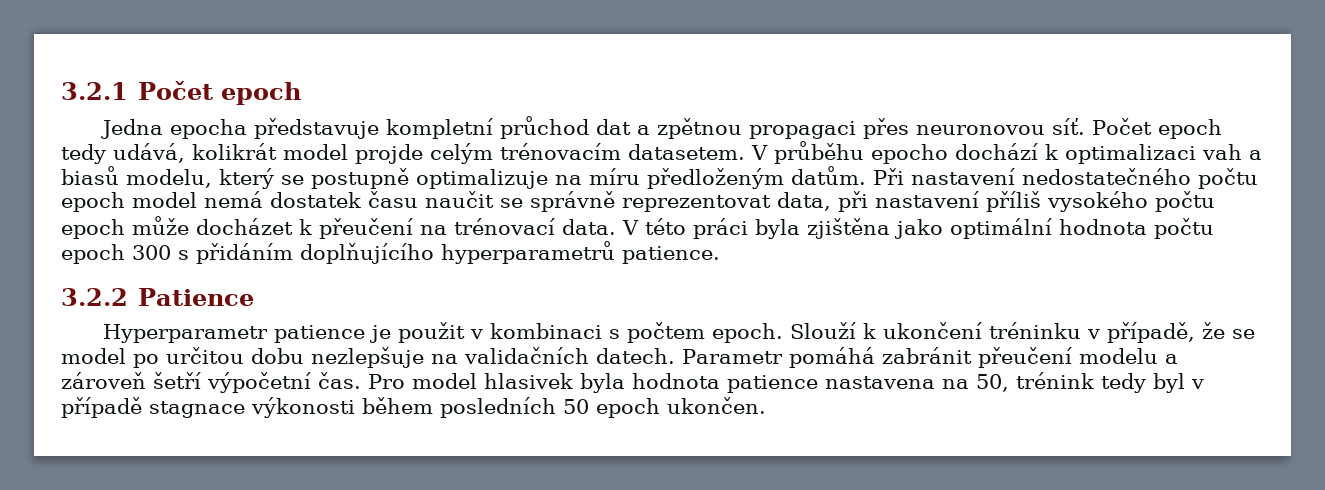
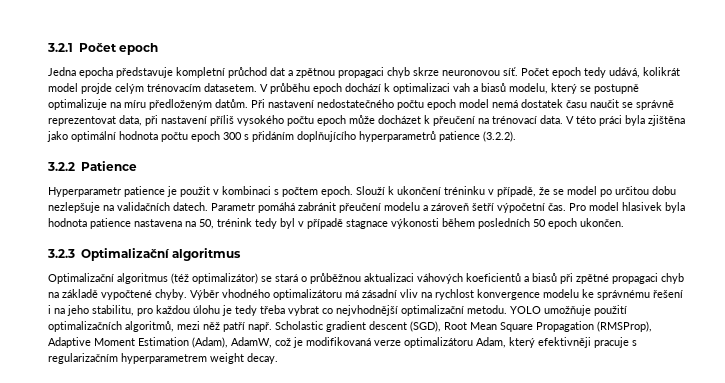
- Jedna epocha představuje kompletní průchod dat a zpětnou propagaci přes neuronovou síť.
+ Jedna epocha představuje kompletní průchod dat a zpětnou propagaci chyb skrze neuronovou síť.
- V průběhu epocho dochází k optimalizaci vah a biasů modelu, který se postupně optimalizuje na míru předloženým datům.
+ V průběhu epoch dochází k optimalizaci vah a biasů modelu, který se postupně optimalizuje na míru předloženým datům.
- V této práci byla zjištěna jako optimální hodnota počtu epoch 300 s přidáním doplňujícího hyperparametrů patience.
+ V této práci byla zjištěna jako optimální hodnota počtu epoch 300 s přidáním doplňujícího hyperparametrů patience (3.2.2).
+ 3.2.3 Optimalizační algoritmus
+ Optimalizační algoritmus (též optimalizátor) se stará o průběžnou aktualizaci váhových koeficientů a biasů při zpětné propagaci chyb na základě vypočtené chyby. Výběr vhodného optimalizátoru má zásadní vliv na rychlost konvergence modelu ke správnému řešení i na jeho stabilitu, pro každou úlohu je tedy třeba vybrat co nejvhodnější optimalizační metodu. YOLO umožňuje použití optimalizačních algoritmů, mezi něž patří např. Scholastic gradient descent (SGD), Root Mean Square Propagation (RMSProp), Adaptive Moment Estimation (Adam), AdamW, což je modifikovaná verze optimalizátoru Adam, který efektivněji pracuje s regularizačním hyperparametrem weight decay.

